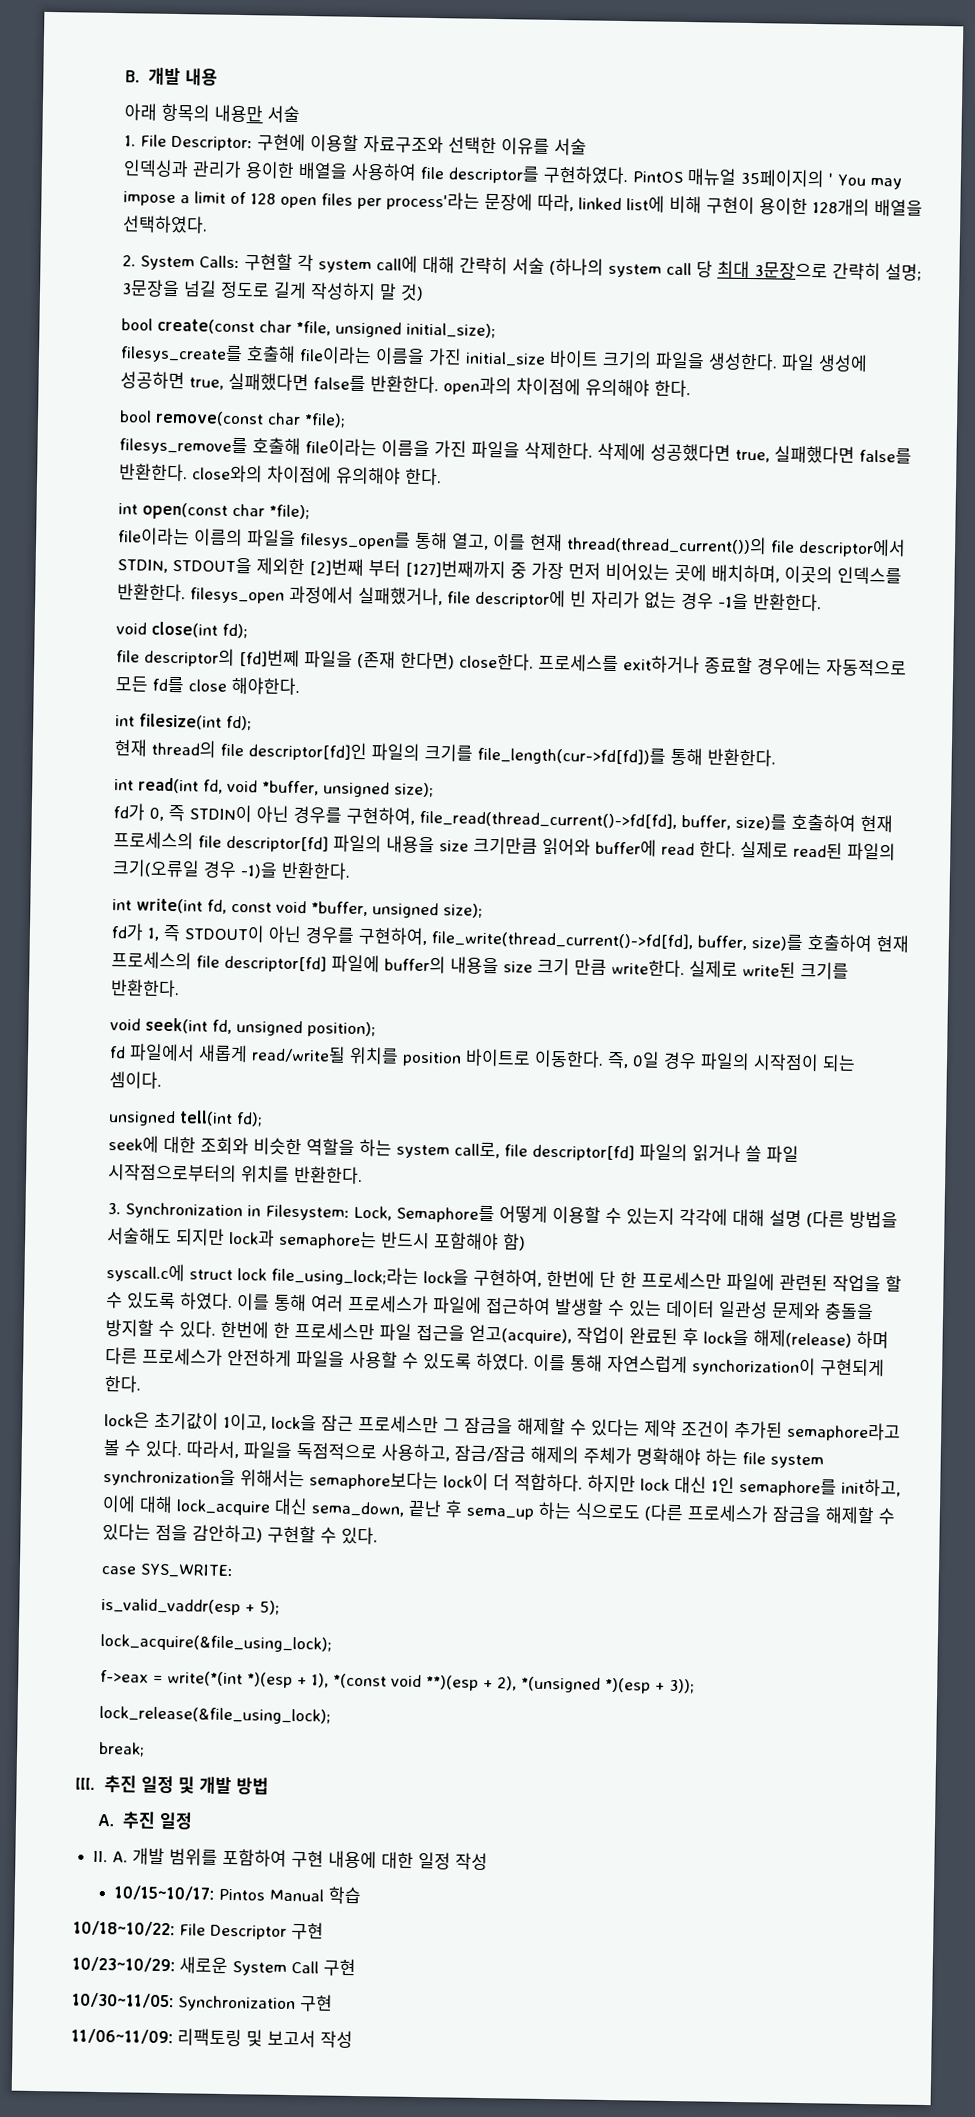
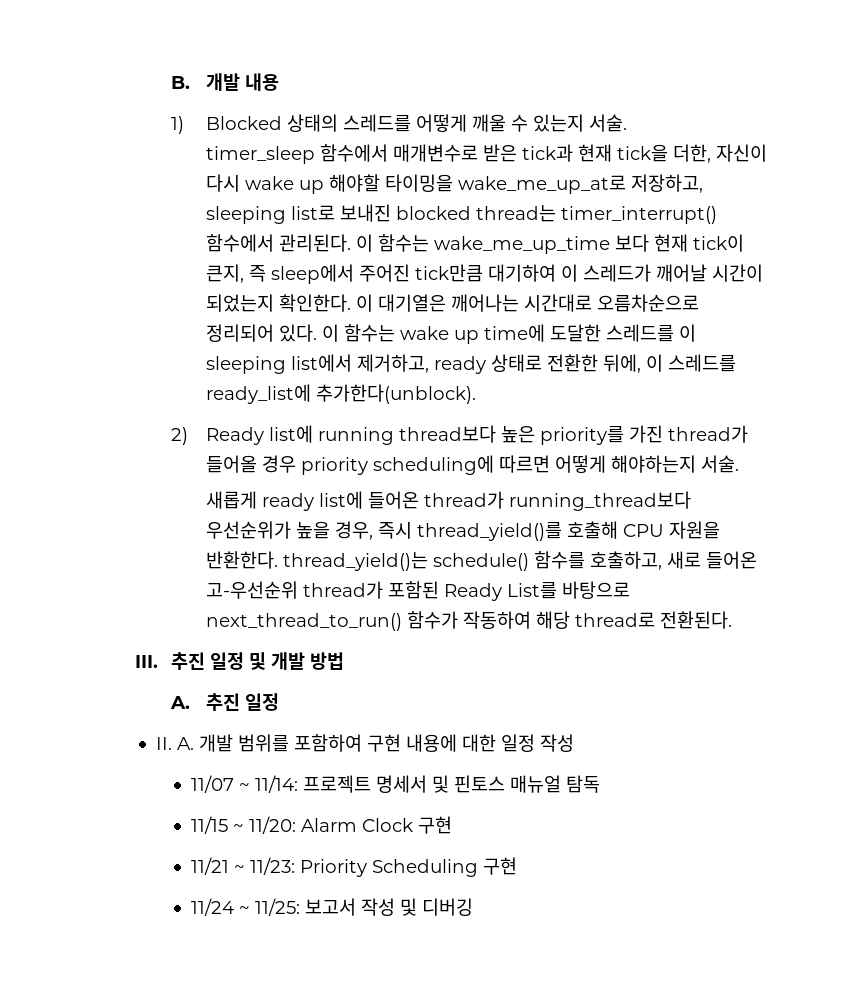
- 아래 항목의 내용만 서술
- 1. File Descriptor: 구현에 이용할 자료구조와 선택한 이유를 서술
- 인덱싱과 관리가 용이한 배열을 사용하여 file descriptor를 구현하였다. PintOS 매뉴얼 35페이지의 ' You may impose a limit of 128 open files per process'라는 문장에 따라, linked list에 비해 구현이 용이한 128개의 배열을 선택하였다.
- 2. System Calls: 구현할 각 system call에 대해 간략히 서술 (하나의 system call 당 최대 3문장으로 간략히 설명; 3문장을 넘길 정도로 길게 작성하지 말 것)
- bool create(const char *file, unsigned initial_size);
- filesys_create를 호출해 file이라는 이름을 가진 initial_size 바이트 크기의 파일을 생성한다. 파일 생성에 성공하면 true, 실패했다면 false를 반환한다. open과의 차이점에 유의해야 한다.
- bool remove(const char *file);
- filesys_remove를 호출해 file이라는 이름을 가진 파일을 삭제한다. 삭제에 성공했다면 true, 실패했다면 false를 반환한다. close와의 차이점에 유의해야 한다.
- int open(const char *file);
- file이라는 이름의 파일을 filesys_open를 통해 열고, 이를 현재 thread(thread_current())의 file descriptor에서 STDIN, STDOUT을 제외한 [2]번째 부터 [127]번째까지 중 가장 먼저 비어있는 곳에 배치하며, 이곳의 인덱스를 반환한다. filesys_open 과정에서 실패했거나, file descriptor에 빈 자리가 없는 경우 -1을 반환한다.
- void close(int fd);
- file descriptor의 [fd]번쩨 파일을 (존재 한다면) close한다. 프로세스를 exit하거나 종료할 경우에는 자동적으로 모든 fd를 close 해야한다.
- int filesize(int fd);
- 현재 thread의 file descriptor[fd]인 파일의 크기를 file_length(cur->fd[fd])를 통해 반환한다.
- int read(int fd, void *buffer, unsigned size);
- fd가 0, 즉 STDIN이 아닌 경우를 구현하여, file_read(thread_current()->fd[fd], buffer, size)를 호출하여 현재 프로세스의 file descriptor[fd] 파일의 내용을 size 크기만큼 읽어와 buffer에 read 한다. 실제로 read된 파일의 크기(오류일 경우 -1)을 반환한다.
- int write(int fd, const void *buffer, unsigned size);
- fd가 1, 즉 STDOUT이 아닌 경우를 구현하여, file_write(thread_current()->fd[fd], buffer, size)를 호출하여 현재 프로세스의 file descriptor[fd] 파일에 buffer의 내용을 size 크기 만큼 write한다. 실제로 write된 크기를 반환한다.
- void seek(int fd, unsigned position);
- fd 파일에서 새롭게 read/write될 위치를 position 바이트로 이동한다. 즉, 0일 경우 파일의 시작점이 되는 셈이다.
- unsigned tell(int fd);
- seek에 대한 조회와 비슷한 역할을 하는 system call로, file descriptor[fd] 파일의 읽거나 쓸 파일 시작점으로부터의 위치를 반환한다.
- 3. Synchronization in Filesystem: Lock, Semaphore를 어떻게 이용할 수 있는지 각각에 대해 설명 (다른 방법을 서술해도 되지만 lock과 semaphore는 반드시 포함해야 함)
- syscall.c에 struct lock file_using_lock;라는 lock을 구현하여, 한번에 단 한 프로세스만 파일에 관련된 작업을 할 수 있도록 하였다. 이를 통해 여러 프로세스가 파일에 접근하여 발생할 수 있는 데이터 일관성 문제와 충돌을 방지할 수 있다. 한번에 한 프로세스만 파일 접근을 얻고(acquire), 작업이 완료된 후 lock을 해제(release) 하며 다른 프로세스가 안전하게 파일을 사용할 수 있도록 하였다. 이를 통해 자연스럽게 synchorization이 구현되게 한다.
- lock은 초기값이 1이고, lock을 잠근 프로세스만 그 잠금을 해제할 수 있다는 제약 조건이 추가된 semaphore라고 볼 수 있다. 따라서, 파일을 독점적으로 사용하고, 잠금/잠금 해제의 주체가 명확해야 하는 file system synchronization을 위해서는 semaphore보다는 lock이 더 적합하다. 하지만 lock 대신 1인 semaphore를 init하고, 이에 대해 lock_acquire 대신 sema_down, 끝난 후 sema_up 하는 식으로도 (다른 프로세스가 잠금을 해제할 수 있다는 점을 감안하고) 구현할 수 있다.
- case SYS_WRITE:
- is_valid_vaddr(esp + 5);
- lock_acquire(&file_using_lock);
- f->eax = write(*(int *)(esp + 1), *(const void **)(esp + 2), *(unsigned *)(esp + 3));
- lock_release(&file_using_lock);
- break;
+ 1) Blocked 상태의 스레드를 어떻게 깨울 수 있는지 서술.
+ timer_sleep 함수에서 매개변수로 받은 tick과 현재 tick을 더한, 자신이 다시 wake up 해야할 타이밍을 wake_me_up_at로 저장하고, sleeping list로 보내진 blocked thread는 timer_interrupt() 함수에서 관리된다. 이 함수는 wake_me_up_time 보다 현재 tick이 큰지, 즉 sleep에서 주어진 tick만큼 대기하여 이 스레드가 깨어날 시간이 되었는지 확인한다. 이 대기열은 깨어나는 시간대로 오름차순으로 정리되어 있다. 이 함수는 wake up time에 도달한 스레드를 이 sleeping list에서 제거하고, ready 상태로 전환한 뒤에, 이 스레드를 ready_list에 추가한다(unblock).
+ 2) Ready list에 running thread보다 높은 priority를 가진 thread가 들어올 경우 priority scheduling에 따르면 어떻게 해야하는지 서술.
+ 새롭게 ready list에 들어온 thread가 running_thread보다 우선순위가 높을 경우, 즉시 thread_yield()를 호출해 CPU 자원을 반환한다. thread_yield()는 schedule() 함수를 호출하고, 새로 들어온 고-우선순위 thread가 포함된 Ready List를 바탕으로 next_thread_to_run() 함수가 작동하여 해당 thread로 전환된다.
- 10/15~10/17: Pintos Manual 학습
- 10/18~10/22: File Descriptor 구현
- 10/23~10/29: 새로운 System Call 구현
- 10/30~11/05: Synchronization 구현
- 11/06~11/09: 리팩토링 및 보고서 작성
+ 11/07 ~ 11/14: 프로젝트 명세서 및 핀토스 매뉴얼 탐독
+ 11/15 ~ 11/20: Alarm Clock 구현
+ 11/21 ~ 11/23: Priority Scheduling 구현
+ 11/24 ~ 11/25: 보고서 작성 및 디버깅

